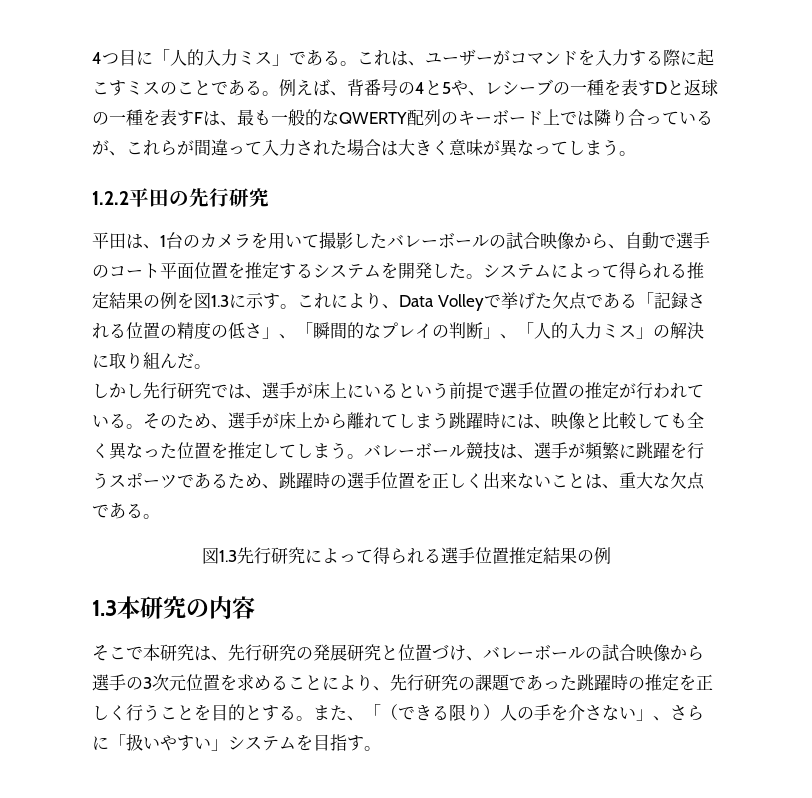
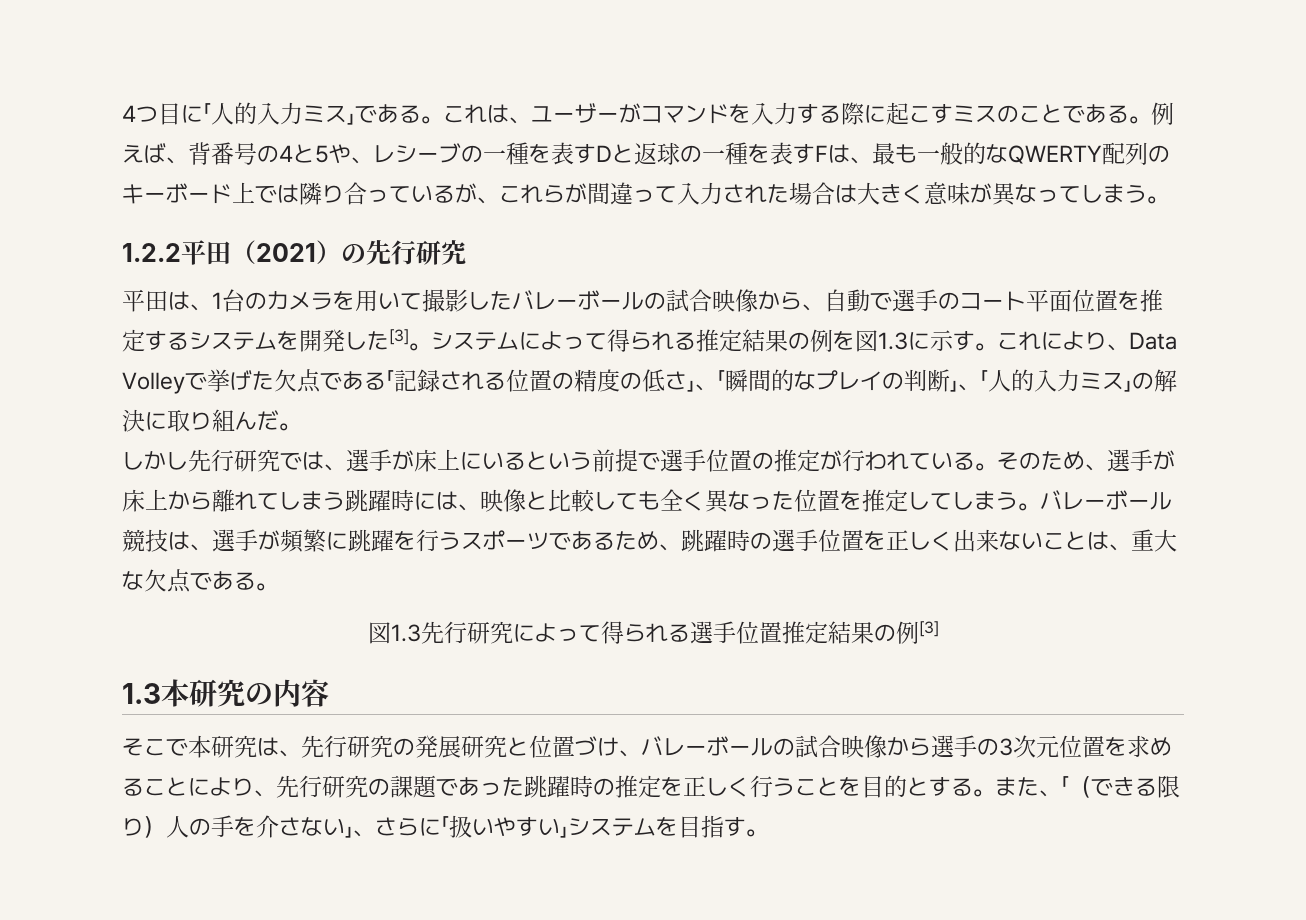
- 1.2.2平田の先行研究
+ 1.2.2平田（2021）の先行研究
- 平田は、1台のカメラを用いて撮影したバレーボールの試合映像から、自動で選手のコート平面位置を推定するシステムを開発した。
+ 平田は、1台のカメラを用いて撮影したバレーボールの試合映像から、自動で選手のコート平面位置を推定するシステムを開発した[3]。
- 図1.3先行研究によって得られる選手位置推定結果の例
+ 図1.3先行研究によって得られる選手位置推定結果の例[3]

